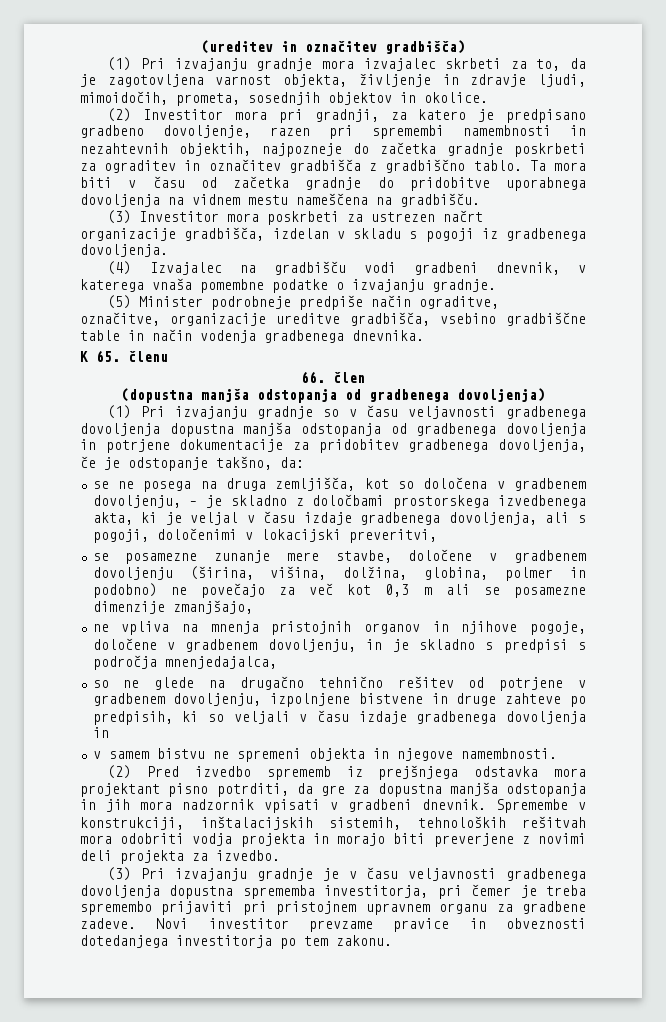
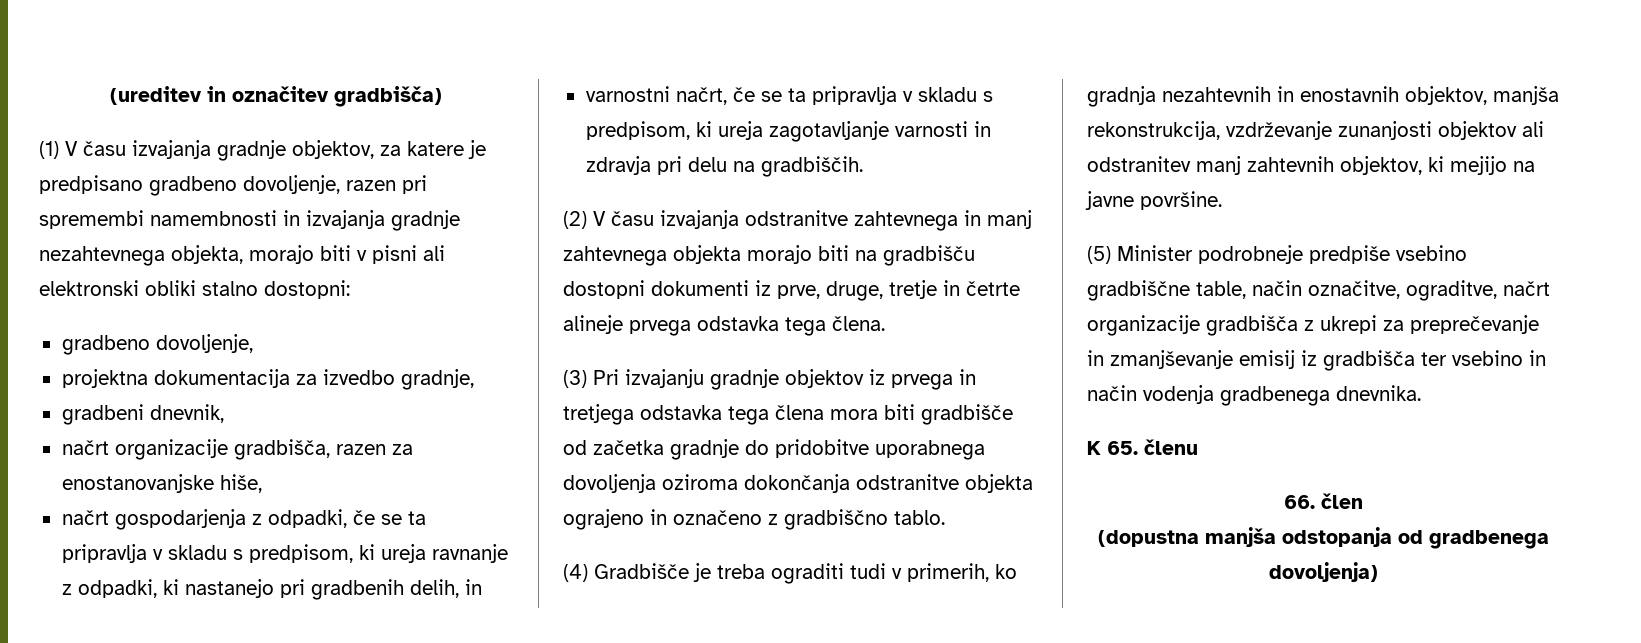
- (1) Pri izvajanju gradnje mora izvajalec skrbeti za to, da je zagotovljena varnost objekta, življenje in zdravje ljudi, mimoidočih, prometa, sosednjih objektov in okolice.
- (2) Investitor mora pri gradnji, za katero je predpisano gradbeno dovoljenje, razen pri spremembi namembnosti in nezahtevnih objektih, najpozneje do začetka gradnje poskrbeti za ograditev in označitev gradbišča z gradbiščno tablo. Ta mora biti v času od začetka gradnje do pridobitve uporabnega dovoljenja na vidnem mestu nameščena na gradbišču.
- (3) Investitor mora poskrbeti za ustrezen načrt organizacije gradbišča, izdelan v skladu s pogoji iz gradbenega dovoljenja.
- (4) Izvajalec na gradbišču vodi gradbeni dnevnik, v katerega vnaša pomembne podatke o izvajanju gradnje.
- (5) Minister podrobneje predpiše način ograditve, označitve, organizacije ureditve gradbišča, vsebino gradbiščne table in način vodenja gradbenega dnevnika.
+ (1) V času izvajanja gradnje objektov, za katere je predpisano gradbeno dovoljenje, razen pri spremembi namembnosti in izvajanja gradnje nezahtevnega objekta, morajo biti v pisni ali elektronski obliki stalno dostopni:
+ gradbeno dovoljenje,
+ projektna dokumentacija za izvedbo gradnje,
+ gradbeni dnevnik,
+ načrt organizacije gradbišča, razen za enostanovanjske hiše,
+ načrt gospodarjenja z odpadki, če se ta pripravlja v skladu s predpisom, ki ureja ravnanje z odpadki, ki nastanejo pri gradbenih delih, in
+ varnostni načrt, če se ta pripravlja v skladu s predpisom, ki ureja zagotavljanje varnosti in zdravja pri delu na gradbiščih.
+ (2) V času izvajanja odstranitve zahtevnega in manj zahtevnega objekta morajo biti na gradbišču dostopni dokumenti iz prve, druge, tretje in četrte alineje prvega odstavka tega člena.
+ (3) Pri izvajanju gradnje objektov iz prvega in tretjega odstavka tega člena mora biti gradbišče od začetka gradnje do pridobitve uporabnega dovoljenja oziroma dokončanja odstranitve objekta ograjeno in označeno z gradbiščno tablo.
+ (4) Gradbišče je treba ograditi tudi v primerih, ko gradnja nezahtevnih in enostavnih objektov, manjša rekonstrukcija, vzdrževanje zunanjosti objektov ali odstranitev manj zahtevnih objektov, ki mejijo na javne površine.
+ (5) Minister podrobneje predpiše vsebino gradbiščne table, način označitve, ograditve, načrt organizacije gradbišča z ukrepi za preprečevanje in zmanjševanje emisij iz gradbišča ter vsebino in način vodenja gradbenega dnevnika.
- (1) Pri izvajanju gradnje so v času veljavnosti gradbenega dovoljenja dopustna manjša odstopanja od gradbenega dovoljenja in potrjene dokumentacije za pridobitev gradbenega dovoljenja, če je odstopanje takšno, da:
- se ne posega na druga zemljišča, kot so določena v gradbenem dovoljenju, – je skladno z določbami prostorskega izvedbenega akta, ki je veljal v času izdaje gradbenega dovoljenja, ali s pogoji, določenimi v lokacijski preveritvi,
- se posamezne zunanje mere stavbe, določene v gradbenem dovoljenju (širina, višina, dolžina, globina, polmer in podobno) ne povečajo za več kot 0,3 m ali se posamezne dimenzije zmanjšajo,
- ne vpliva na mnenja pristojnih organov in njihove pogoje, določene v gradbenem dovoljenju, in je skladno s predpisi s področja mnenjedajalca,
- so ne glede na drugačno tehnično rešitev od potrjene v gradbenem dovoljenju, izpolnjene bistvene in druge zahteve po predpisih, ki so veljali v času izdaje gradbenega dovoljenja in
- v samem bistvu ne spremeni objekta in njegove namembnosti.
- (2) Pred izvedbo sprememb iz prejšnjega odstavka mora projektant pisno potrditi, da gre za dopustna manjša odstopanja in jih mora nadzornik vpisati v gradbeni dnevnik. Spremembe v konstrukciji, inštalacijskih sistemih, tehnoloških rešitvah mora odobriti vodja projekta in morajo biti preverjene z novimi deli projekta za izvedbo.
- (3) Pri izvajanju gradnje je v času veljavnosti gradbenega dovoljenja dopustna sprememba investitorja, pri čemer je treba spremembo prijaviti pri pristojnem upravnem organu za gradbene zadeve. Novi investitor prevzame pravice in obveznosti dotedanjega investitorja po tem zakonu.

